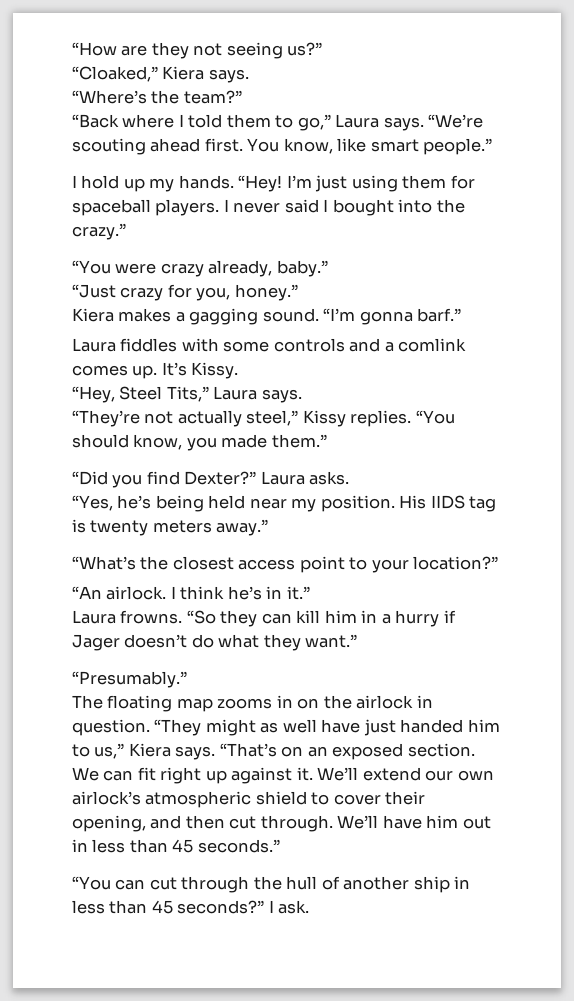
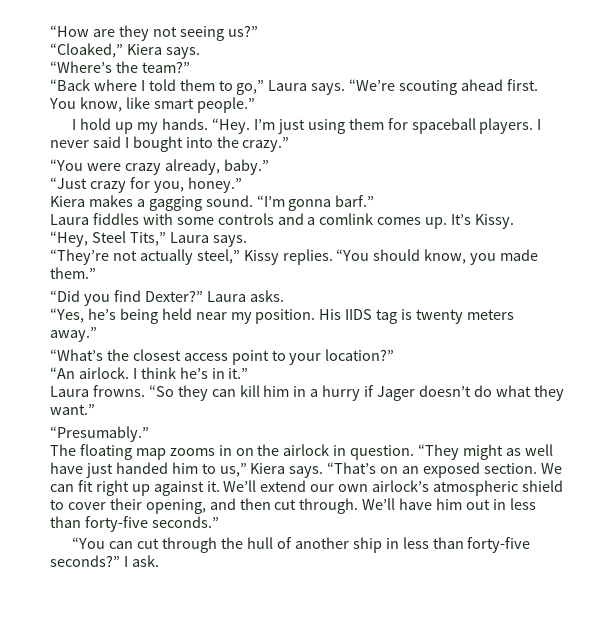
- “Hey! I’m just using them for spaceball players.
+ “Hey. I’m just using them for spaceball players.
- We’ll have him out in less than 45 seconds.”
+ We’ll have him out in less than forty-five seconds.”
- “You can cut through the hull of another ship in less than 45 seconds?”
+ “You can cut through the hull of another ship in less than forty-five seconds?”

